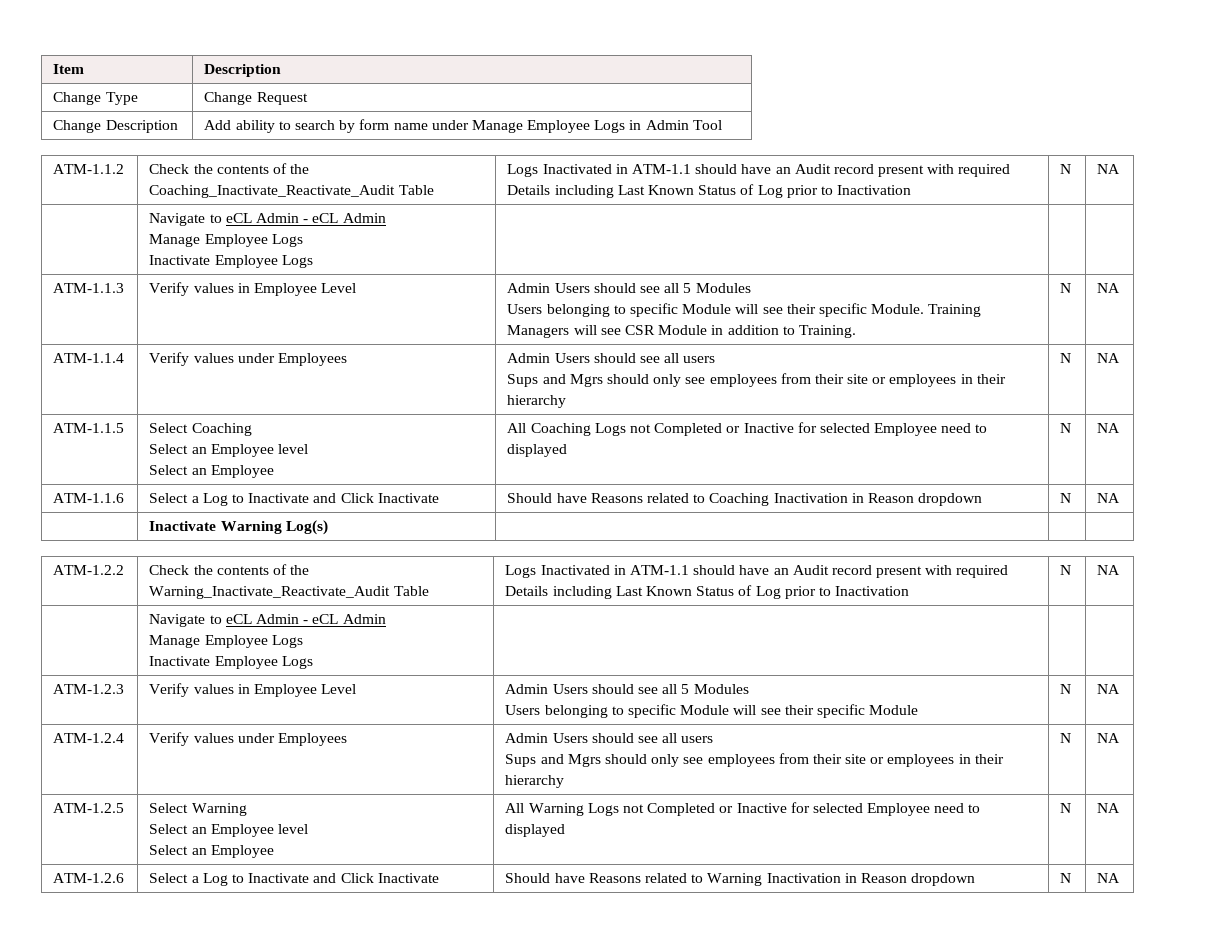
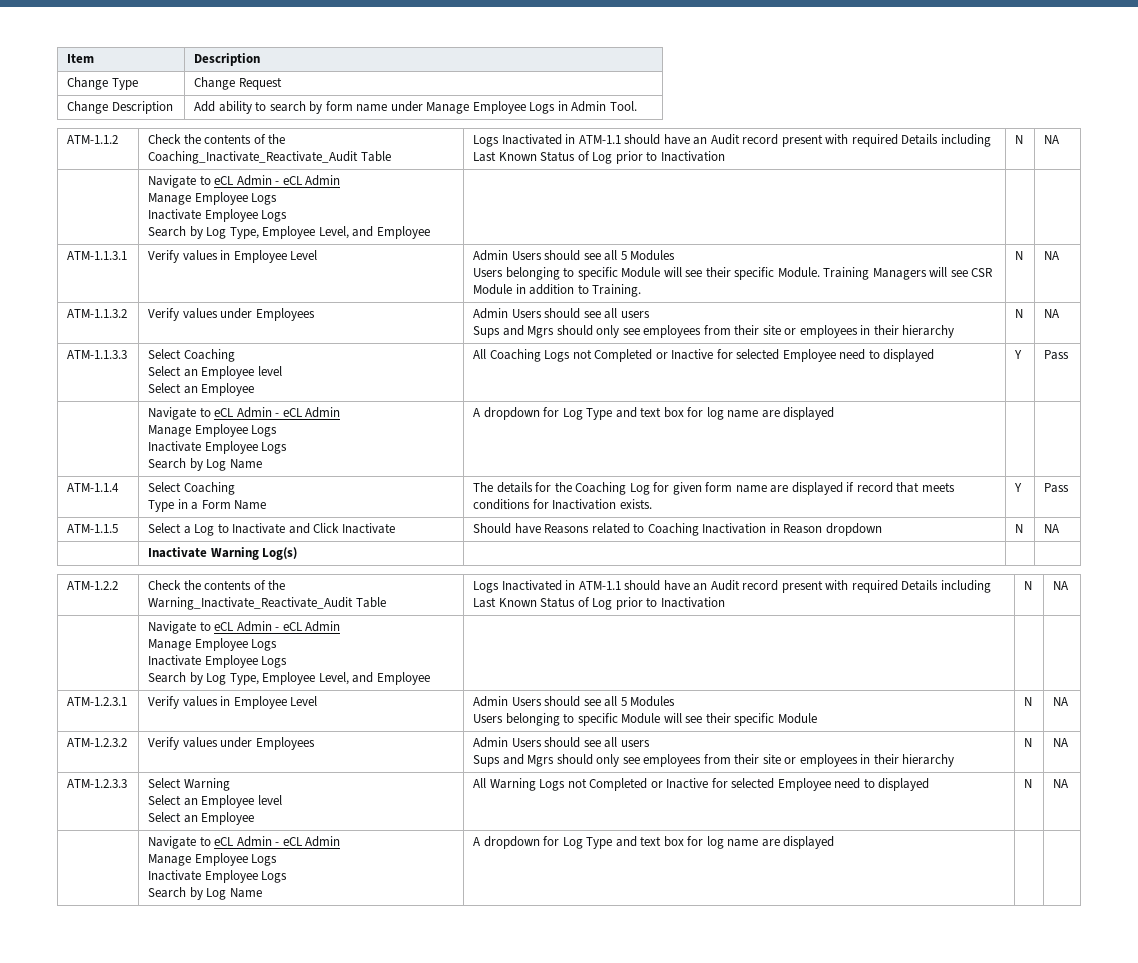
- Change Description | Add ability to search by form name under Manage Employee Logs in Admin Tool
+ Change Description | Add ability to search by form name under Manage Employee Logs in Admin Tool.
  ATM-1.1.2 | Check the contents of the Coaching_Inactivate_Reactivate_Audit Table | Logs Inactivated in ATM-1.1 should have an Audit record present with required Details including Last Known Status of Log prior to Inactivation | N | NA
  | Navigate to eCL Admin - eCL Admin
  Manage Employee Logs
- Inactivate Employee Logs | | |
- ATM-1.1.3 | Verify values in Employee Level | Admin Users should see all 5 Modules
+ Inactivate Employee Logs
+ Search by Log Type, Employee Level, and Employee | | |
+ ATM-1.1.3.1 | Verify values in Employee Level | Admin Users should see all 5 Modules
- ATM-1.1.4 | Verify values under Employees | Admin Users should see all users
+ ATM-1.1.3.2 | Verify values under Employees | Admin Users should see all users
- ATM-1.1.5 | Select Coaching
+ ATM-1.1.3.3 | Select Coaching
  Select an Employee level
- Select an Employee | All Coaching Logs not Completed or Inactive for selected Employee need to displayed | N | NA
- ATM-1.1.6 | Select a Log to Inactivate and Click Inactivate | Should have Reasons related to Coaching Inactivation in Reason dropdown | N | NA
+ Select an Employee | All Coaching Logs not Completed or Inactive for selected Employee need to displayed | Y | Pass
+ | Navigate to eCL Admin - eCL Admin
+ Manage Employee Logs
+ Inactivate Employee Logs
+ Search by Log Name | A dropdown for Log Type and text box for log name are displayed | |
+ ATM-1.1.4 | Select Coaching
+ Type in a Form Name | The details for the Coaching Log for given form name are displayed if record that meets conditions for Inactivation exists. | Y | Pass
+ ATM-1.1.5 | Select a Log to Inactivate and Click Inactivate | Should have Reasons related to Coaching Inactivation in Reason dropdown | N | NA
  ATM-1.2.2 | Check the contents of the Warning_Inactivate_Reactivate_Audit Table | Logs Inactivated in ATM-1.1 should have an Audit record present with required Details including Last Known Status of Log prior to Inactivation | N | NA
  | Navigate to eCL Admin - eCL Admin
  Manage Employee Logs
- Inactivate Employee Logs | | |
- ATM-1.2.3 | Verify values in Employee Level | Admin Users should see all 5 Modules
+ Inactivate Employee Logs
+ Search by Log Type, Employee Level, and Employee | | |
+ ATM-1.2.3.1 | Verify values in Employee Level | Admin Users should see all 5 Modules
- ATM-1.2.4 | Verify values under Employees | Admin Users should see all users
+ ATM-1.2.3.2 | Verify values under Employees | Admin Users should see all users
- ATM-1.2.5 | Select Warning
+ ATM-1.2.3.3 | Select Warning
  Select an Employee level
  Select an Employee | All Warning Logs not Completed or Inactive for selected Employee need to displayed | N | NA
- ATM-1.2.6 | Select a Log to Inactivate and Click Inactivate | Should have Reasons related to Warning Inactivation in Reason dropdown | N | NA
+ | Navigate to eCL Admin - eCL Admin
+ Manage Employee Logs
+ Inactivate Employee Logs
+ Search by Log Name | A dropdown for Log Type and text box for log name are displayed | |

